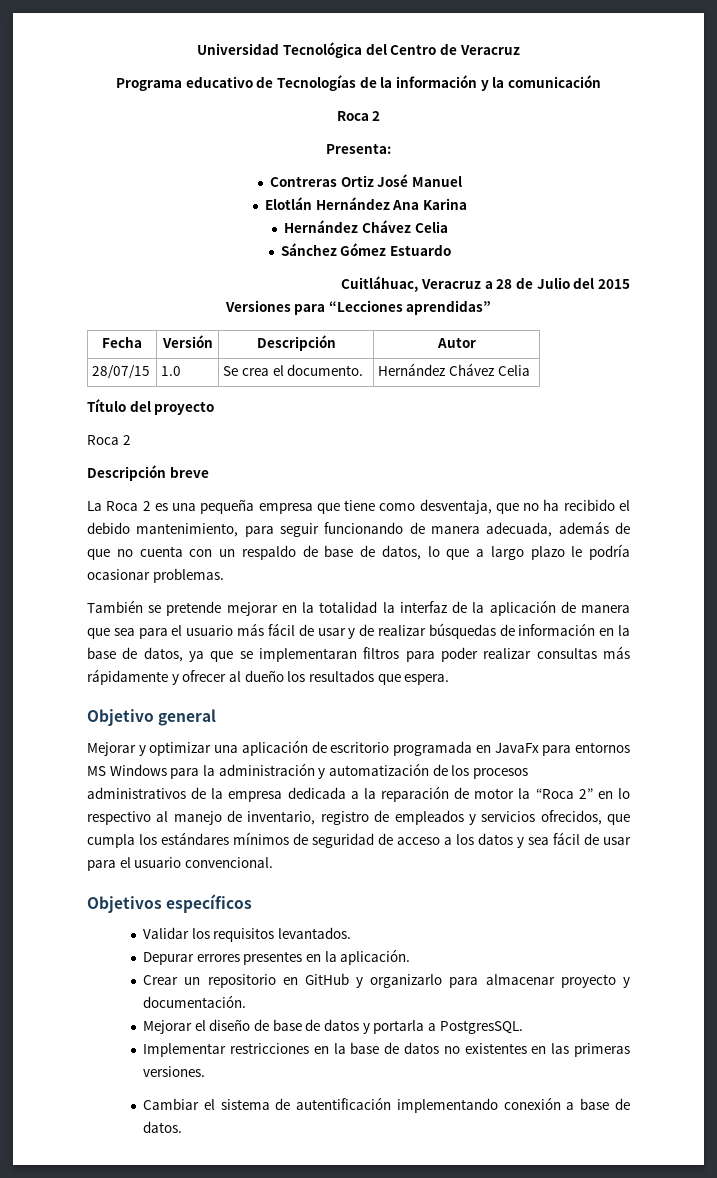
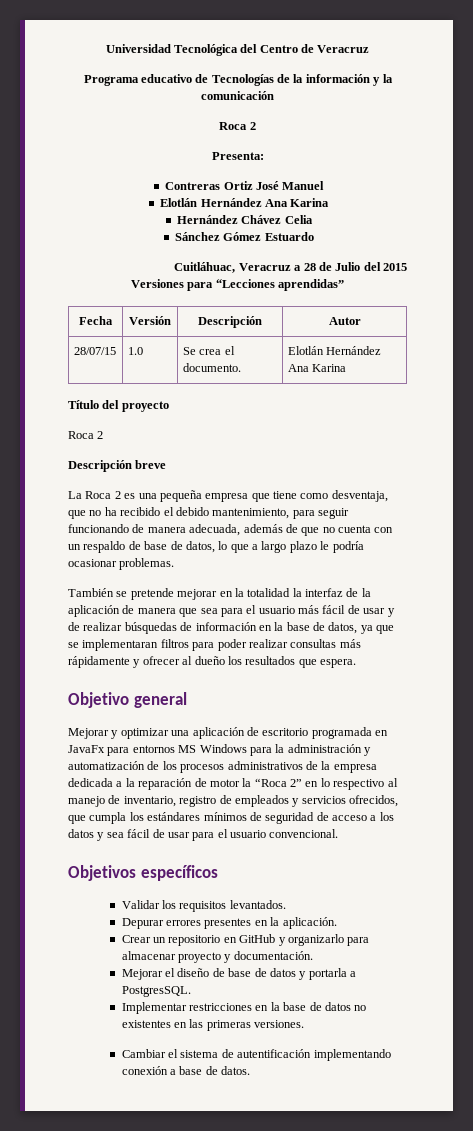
- 28/07/15 | 1.0 | Se crea el documento. | Hernández Chávez Celia
+ 28/07/15 | 1.0 | Se crea el documento. | Elotlán Hernández Ana Karina

